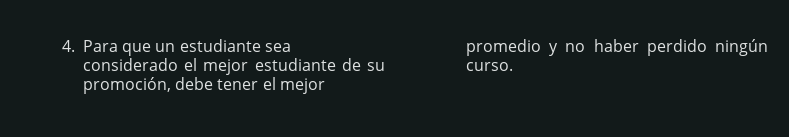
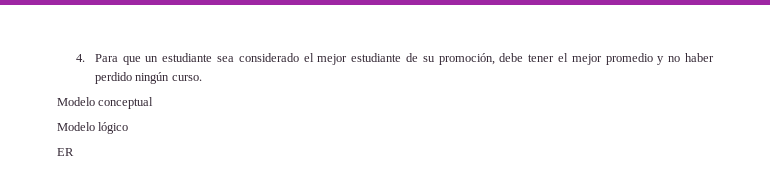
+ Modelo conceptual
+ Modelo lógico
+ ER

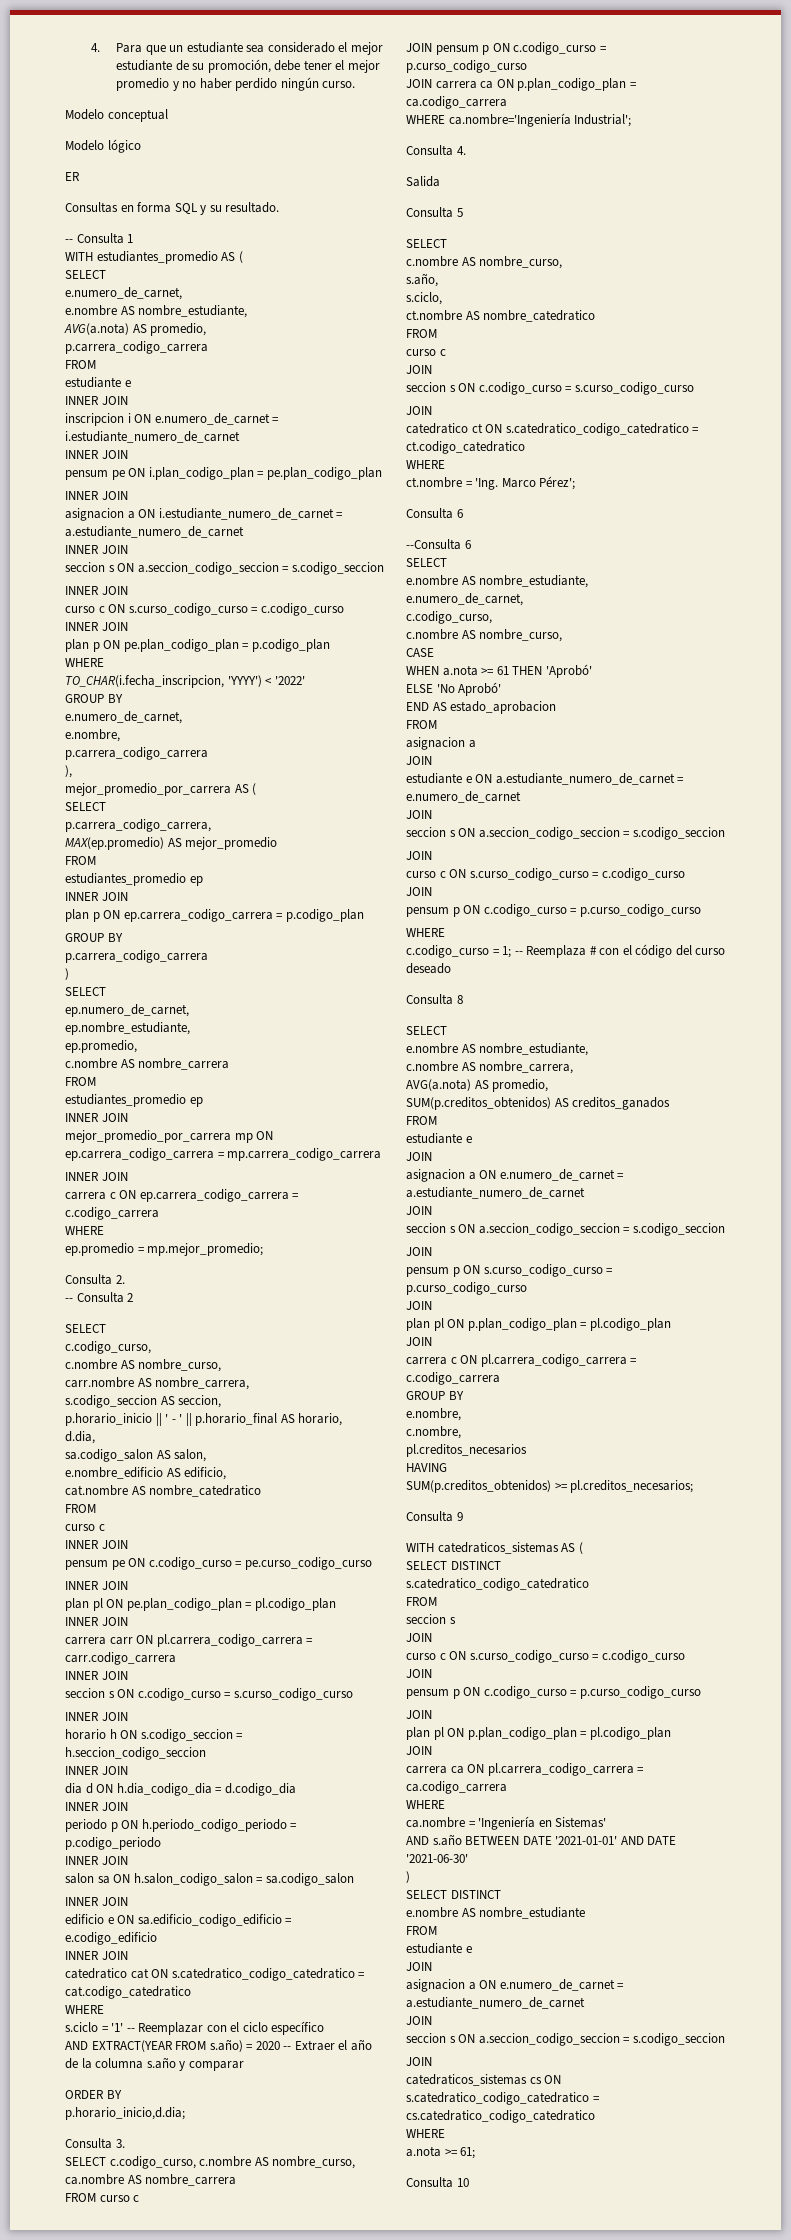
+ Consultas en forma SQL y su resultado.
+ -- Consulta 1
+ WITH estudiantes_promedio AS (
+ SELECT
+ e.numero_de_carnet,
+ e.nombre AS nombre_estudiante,
+ AVG(a.nota) AS promedio,
+ p.carrera_codigo_carrera
+ FROM
+ estudiante e
+ INNER JOIN
+ inscripcion i ON e.numero_de_carnet = i.estudiante_numero_de_carnet
+ INNER JOIN
+ pensum pe ON i.plan_codigo_plan = pe.plan_codigo_plan
+ INNER JOIN
+ asignacion a ON i.estudiante_numero_de_carnet = a.estudiante_numero_de_carnet
+ INNER JOIN
+ seccion s ON a.seccion_codigo_seccion = s.codigo_seccion
+ INNER JOIN
+ curso c ON s.curso_codigo_curso = c.codigo_curso
+ INNER JOIN
+ plan p ON pe.plan_codigo_plan = p.codigo_plan
+ WHERE
+ TO_CHAR(i.fecha_inscripcion, 'YYYY') < '2022'
+ GROUP BY
+ e.numero_de_carnet,
+ e.nombre,
+ p.carrera_codigo_carrera
+ ),
+ mejor_promedio_por_carrera AS (
+ SELECT
+ p.carrera_codigo_carrera,
+ MAX(ep.promedio) AS mejor_promedio
+ FROM
+ estudiantes_promedio ep
+ INNER JOIN
+ plan p ON ep.carrera_codigo_carrera = p.codigo_plan
+ GROUP BY
+ p.carrera_codigo_carrera
+ )
+ SELECT
+ ep.numero_de_carnet,
+ ep.nombre_estudiante,
+ ep.promedio,
+ c.nombre AS nombre_carrera
+ FROM
+ estudiantes_promedio ep
+ INNER JOIN
+ mejor_promedio_por_carrera mp ON ep.carrera_codigo_carrera = mp.carrera_codigo_carrera
+ INNER JOIN
+ carrera c ON ep.carrera_codigo_carrera = c.codigo_carrera
+ WHERE
+ ep.promedio = mp.mejor_promedio;
+ Consulta 2.
+ -- Consulta 2
+ SELECT
+ c.codigo_curso,
+ c.nombre AS nombre_curso,
+ carr.nombre AS nombre_carrera,
+ s.codigo_seccion AS seccion,
+ p.horario_inicio || ' - ' || p.horario_final AS horario,
+ d.dia,
+ sa.codigo_salon AS salon,
+ e.nombre_edificio AS edificio,
+ cat.nombre AS nombre_catedratico
+ FROM
+ curso c
+ INNER JOIN
+ pensum pe ON c.codigo_curso = pe.curso_codigo_curso
+ INNER JOIN
+ plan pl ON pe.plan_codigo_plan = pl.codigo_plan
+ INNER JOIN
+ carrera carr ON pl.carrera_codigo_carrera = carr.codigo_carrera
+ INNER JOIN
+ seccion s ON c.codigo_curso = s.curso_codigo_curso
+ INNER JOIN
+ horario h ON s.codigo_seccion = h.seccion_codigo_seccion
+ INNER JOIN
+ dia d ON h.dia_codigo_dia = d.codigo_dia
+ INNER JOIN
+ periodo p ON h.periodo_codigo_periodo = p.codigo_periodo
+ INNER JOIN
+ salon sa ON h.salon_codigo_salon = sa.codigo_salon
+ INNER JOIN
+ edificio e ON sa.edificio_codigo_edificio = e.codigo_edificio
+ INNER JOIN
+ catedratico cat ON s.catedratico_codigo_catedratico = cat.codigo_catedratico
+ WHERE
+ s.ciclo = '1' -- Reemplazar con el ciclo específico
+ AND EXTRACT(YEAR FROM s.año) = 2020 -- Extraer el año de la columna s.año y comparar
+ ORDER BY
+ p.horario_inicio,d.dia;
+ Consulta 3.
+ SELECT c.codigo_curso, c.nombre AS nombre_curso, ca.nombre AS nombre_carrera
+ FROM curso c
+ JOIN pensum p ON c.codigo_curso = p.curso_codigo_curso
+ JOIN carrera ca ON p.plan_codigo_plan = ca.codigo_carrera
+ WHERE ca.nombre='Ingeniería Industrial';
+ Consulta 4.
+ Salida
+ Consulta 5
+ SELECT
+ c.nombre AS nombre_curso,
+ s.año,
+ s.ciclo,
+ ct.nombre AS nombre_catedratico
+ FROM
+ curso c
+ JOIN
+ seccion s ON c.codigo_curso = s.curso_codigo_curso
+ JOIN
+ catedratico ct ON s.catedratico_codigo_catedratico = ct.codigo_catedratico
+ WHERE
+ ct.nombre = 'Ing. Marco Pérez';
+ Consulta 6
+ --Consulta 6
+ SELECT
+ e.nombre AS nombre_estudiante,
+ e.numero_de_carnet,
+ c.codigo_curso,
+ c.nombre AS nombre_curso,
+ CASE
+ WHEN a.nota >= 61 THEN 'Aprobó'
+ ELSE 'No Aprobó'
+ END AS estado_aprobacion
+ FROM
+ asignacion a
+ JOIN
+ estudiante e ON a.estudiante_numero_de_carnet = e.numero_de_carnet
+ JOIN
+ seccion s ON a.seccion_codigo_seccion = s.codigo_seccion
+ JOIN
+ curso c ON s.curso_codigo_curso = c.codigo_curso
+ JOIN
+ pensum p ON c.codigo_curso = p.curso_codigo_curso
+ WHERE
+ c.codigo_curso = 1; -- Reemplaza # con el código del curso deseado
+ Consulta 8
+ SELECT
+ e.nombre AS nombre_estudiante,
+ c.nombre AS nombre_carrera,
+ AVG(a.nota) AS promedio,
+ SUM(p.creditos_obtenidos) AS creditos_ganados
+ FROM
+ estudiante e
+ JOIN
+ asignacion a ON e.numero_de_carnet = a.estudiante_numero_de_carnet
+ JOIN
+ seccion s ON a.seccion_codigo_seccion = s.codigo_seccion
+ JOIN
+ pensum p ON s.curso_codigo_curso = p.curso_codigo_curso
+ JOIN
+ plan pl ON p.plan_codigo_plan = pl.codigo_plan
+ JOIN
+ carrera c ON pl.carrera_codigo_carrera = c.codigo_carrera
+ GROUP BY
+ e.nombre,
+ c.nombre,
+ pl.creditos_necesarios
+ HAVING
+ SUM(p.creditos_obtenidos) >= pl.creditos_necesarios;
+ Consulta 9
+ WITH catedraticos_sistemas AS (
+ SELECT DISTINCT
+ s.catedratico_codigo_catedratico
+ FROM
+ seccion s
+ JOIN
+ curso c ON s.curso_codigo_curso = c.codigo_curso
+ JOIN
+ pensum p ON c.codigo_curso = p.curso_codigo_curso
+ JOIN
+ plan pl ON p.plan_codigo_plan = pl.codigo_plan
+ JOIN
+ carrera ca ON pl.carrera_codigo_carrera = ca.codigo_carrera
+ WHERE
+ ca.nombre = 'Ingeniería en Sistemas'
+ AND s.año BETWEEN DATE '2021-01-01' AND DATE '2021-06-30'
+ )
+ SELECT DISTINCT
+ e.nombre AS nombre_estudiante
+ FROM
+ estudiante e
+ JOIN
+ asignacion a ON e.numero_de_carnet = a.estudiante_numero_de_carnet
+ JOIN
+ seccion s ON a.seccion_codigo_seccion = s.codigo_seccion
+ JOIN
+ catedraticos_sistemas cs ON s.catedratico_codigo_catedratico = cs.catedratico_codigo_catedratico
+ WHERE
+ a.nota >= 61;
+ Consulta 10

